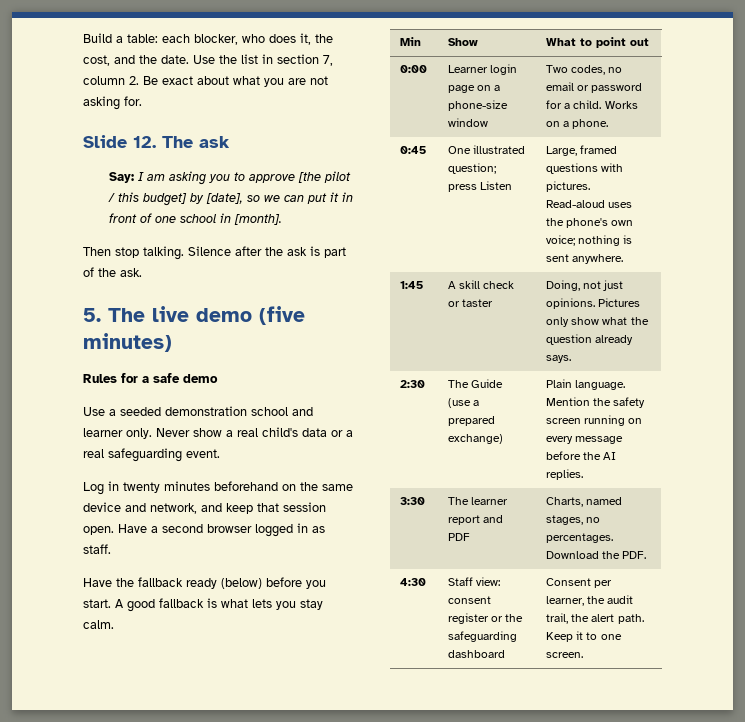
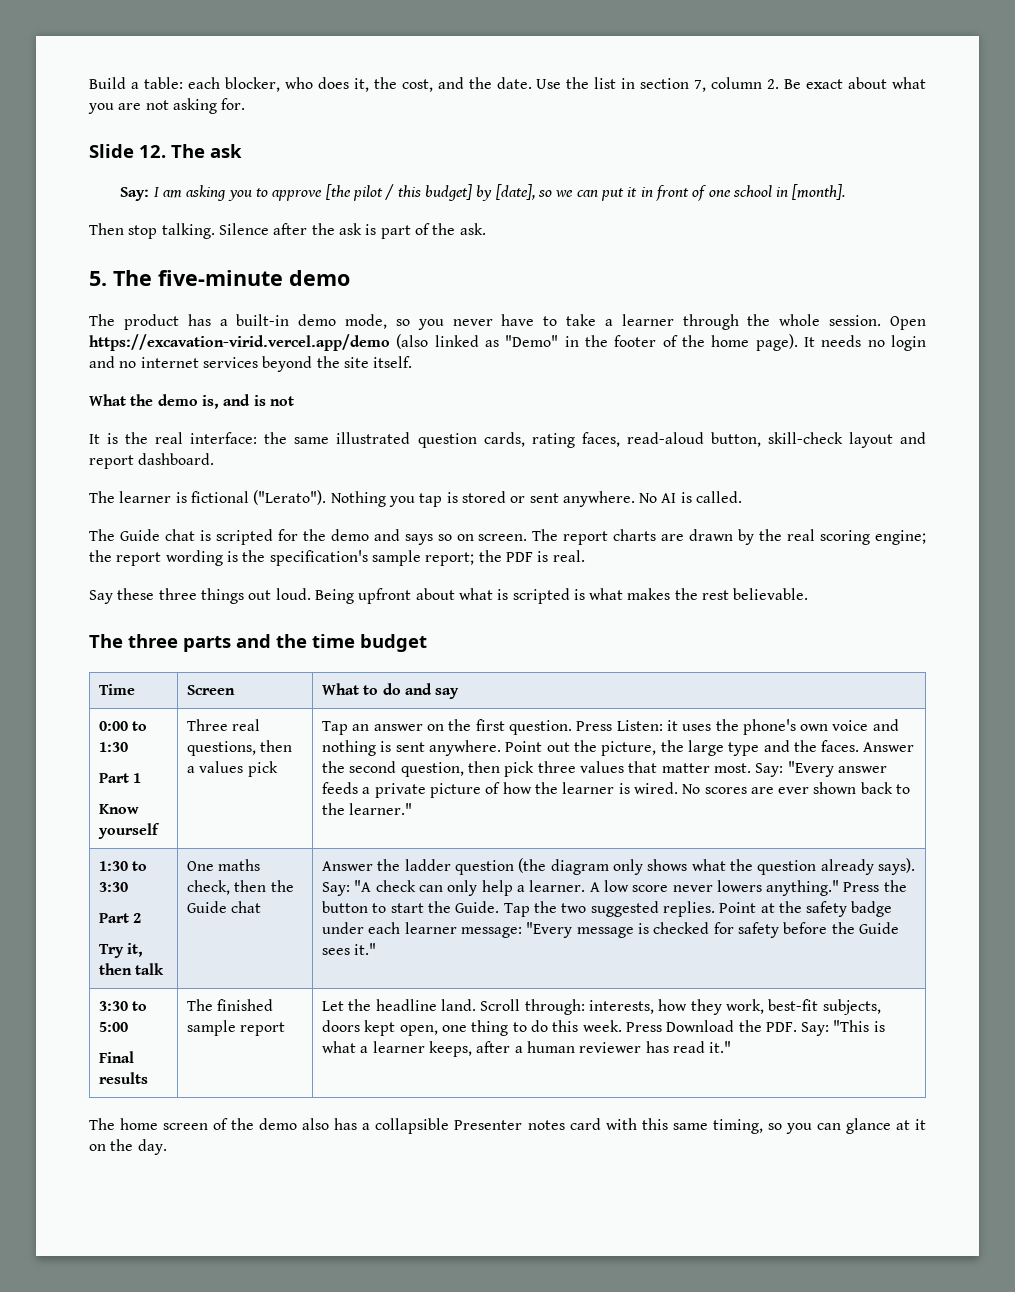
- 5. The live demo (five minutes)
- Rules for a safe demo
- Use a seeded demonstration school and learner only. Never show a real child's data or a real safeguarding event.
- Log in twenty minutes beforehand on the same device and network, and keep that session open. Have a second browser logged in as staff.
- Have the fallback ready (below) before you start. A good fallback is what lets you stay calm.
- Min | Show | What to point out
- 0:00 | Learner login page on a phone-size window | Two codes, no email or password for a child. Works on a phone.
- 0:45 | One illustrated question; press Listen | Large, framed questions with pictures. Read-aloud uses the phone's own voice; nothing is sent anywhere.
- 1:45 | A skill check or taster | Doing, not just opinions. Pictures only show what the question already says.
- 2:30 | The Guide (use a prepared exchange) | Plain language. Mention the safety screen running on every message before the AI replies.
- 3:30 | The learner report and PDF | Charts, named stages, no percentages. Download the PDF.
- 4:30 | Staff view: consent register or the safeguarding dashboard | Consent per learner, the audit trail, the alert path. Keep it to one screen.
+ 5. The five-minute demo
+ The product has a built-in demo mode, so you never have to take a learner through the whole session. Open https://excavation-virid.vercel.app/demo (also linked as "Demo" in the footer of the home page). It needs no login and no internet services beyond the site itself.
+ What the demo is, and is not
+ It is the real interface: the same illustrated question cards, rating faces, read-aloud button, skill-check layout and report dashboard.
+ The learner is fictional ("Lerato"). Nothing you tap is stored or sent anywhere. No AI is called.
+ The Guide chat is scripted for the demo and says so on screen. The report charts are drawn by the real scoring engine; the report wording is the specification's sample report; the PDF is real.
+ Say these three things out loud. Being upfront about what is scripted is what makes the rest believable.
+ The three parts and the time budget
+ Time | Screen | What to do and say
+ 0:00 to 1:30
+ Part 1
+ Know yourself | Three real questions, then a values pick | Tap an answer on the first question. Press Listen: it uses the phone's own voice and nothing is sent anywhere. Point out the picture, the large type and the faces. Answer the second question, then pick three values that matter most. Say: "Every answer feeds a private picture of how the learner is wired. No scores are ever shown back to the learner."
+ 1:30 to 3:30
+ Part 2
+ Try it, then talk | One maths check, then the Guide chat | Answer the ladder question (the diagram only shows what the question already says). Say: "A check can only help a learner. A low score never lowers anything." Press the button to start the Guide. Tap the two suggested replies. Point at the safety badge under each learner message: "Every message is checked for safety before the Guide sees it."
+ 3:30 to 5:00
+ Final results | The finished sample report | Let the headline land. Scroll through: interests, how they work, best-fit subjects, doors kept open, one thing to do this week. Press Download the PDF. Say: "This is what a learner keeps, after a human reviewer has read it."
+ The home screen of the demo also has a collapsible Presenter notes card with this same timing, so you can glance at it on the day.

